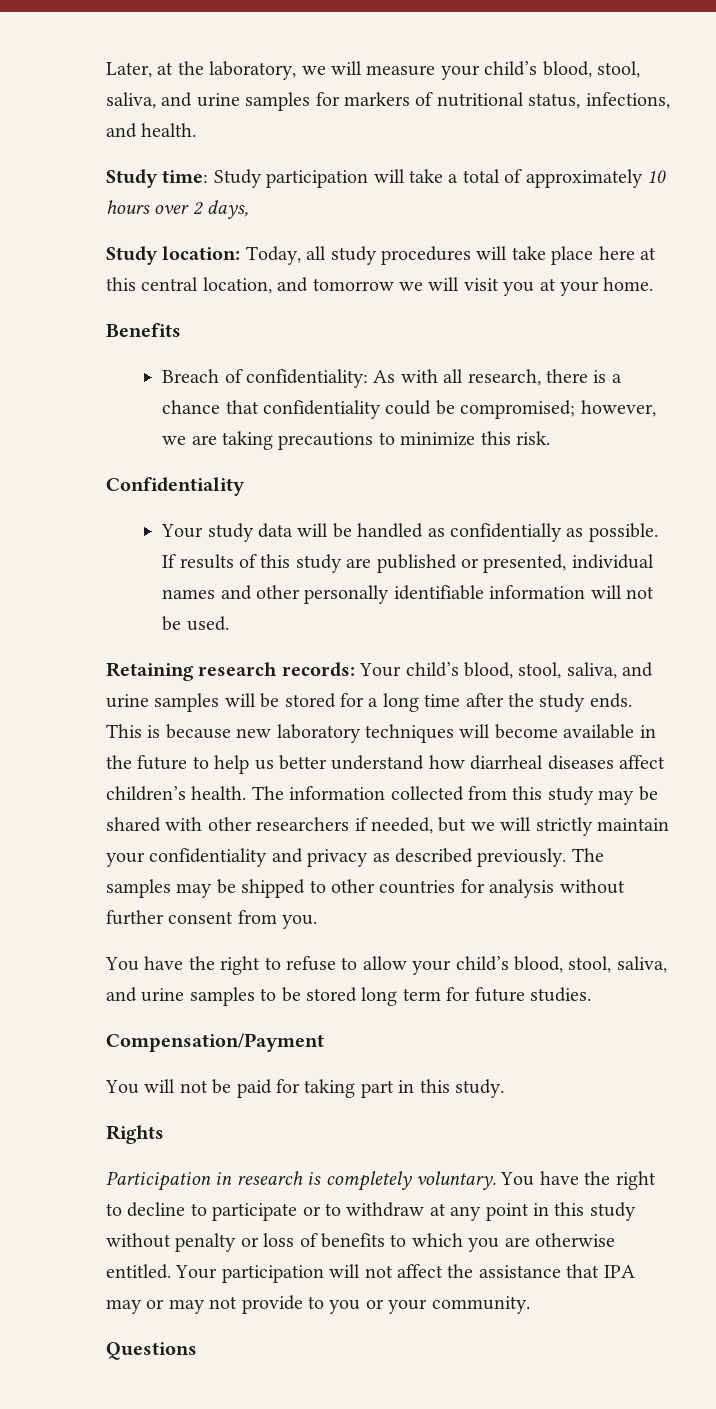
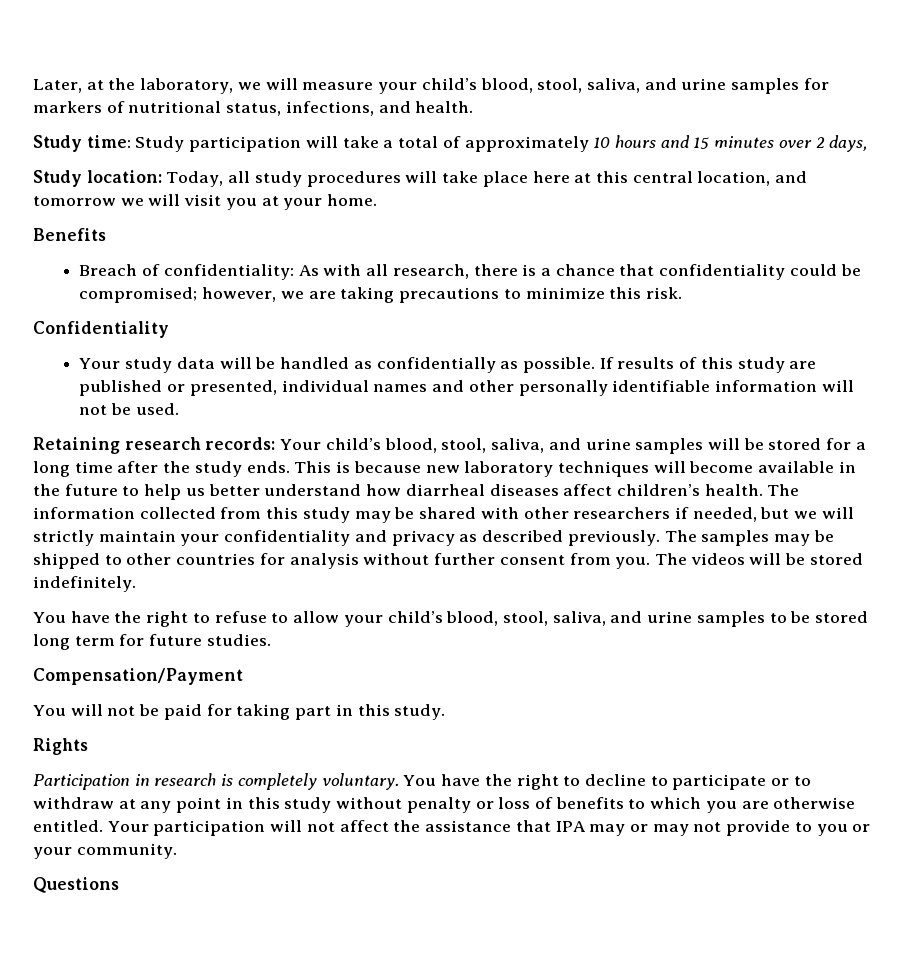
- Study time: Study participation will take a total of approximately 10 hours over 2 days,
+ Study time: Study participation will take a total of approximately 10 hours and 15 minutes over 2 days,
+ The videos will be stored indefinitely.

